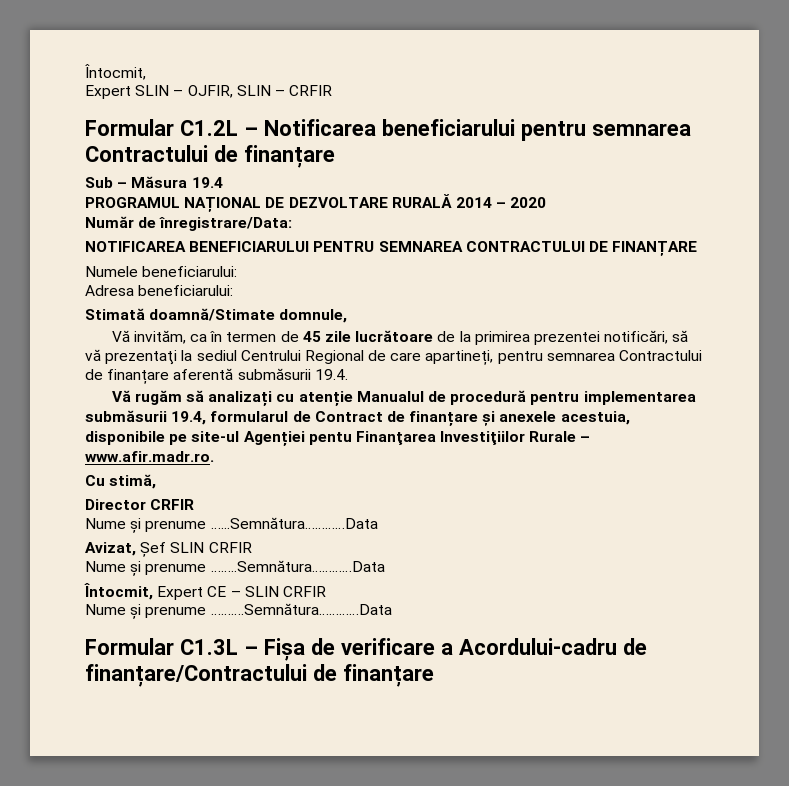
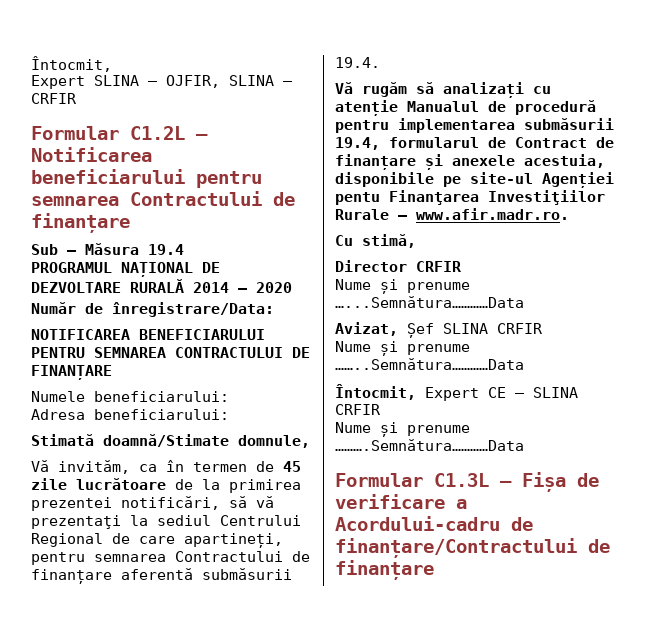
- Expert SLIN – OJFIR, SLIN – CRFIR
+ Expert SLINA – OJFIR, SLINA – CRFIR
- Avizat, Șef SLIN CRFIR
+ Avizat, Șef SLINA CRFIR
- Întocmit, Expert CE – SLIN CRFIR
+ Întocmit, Expert CE – SLINA CRFIR

